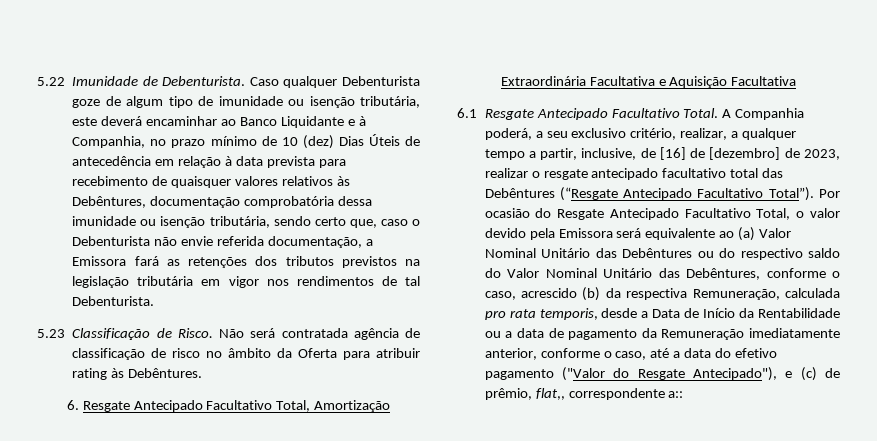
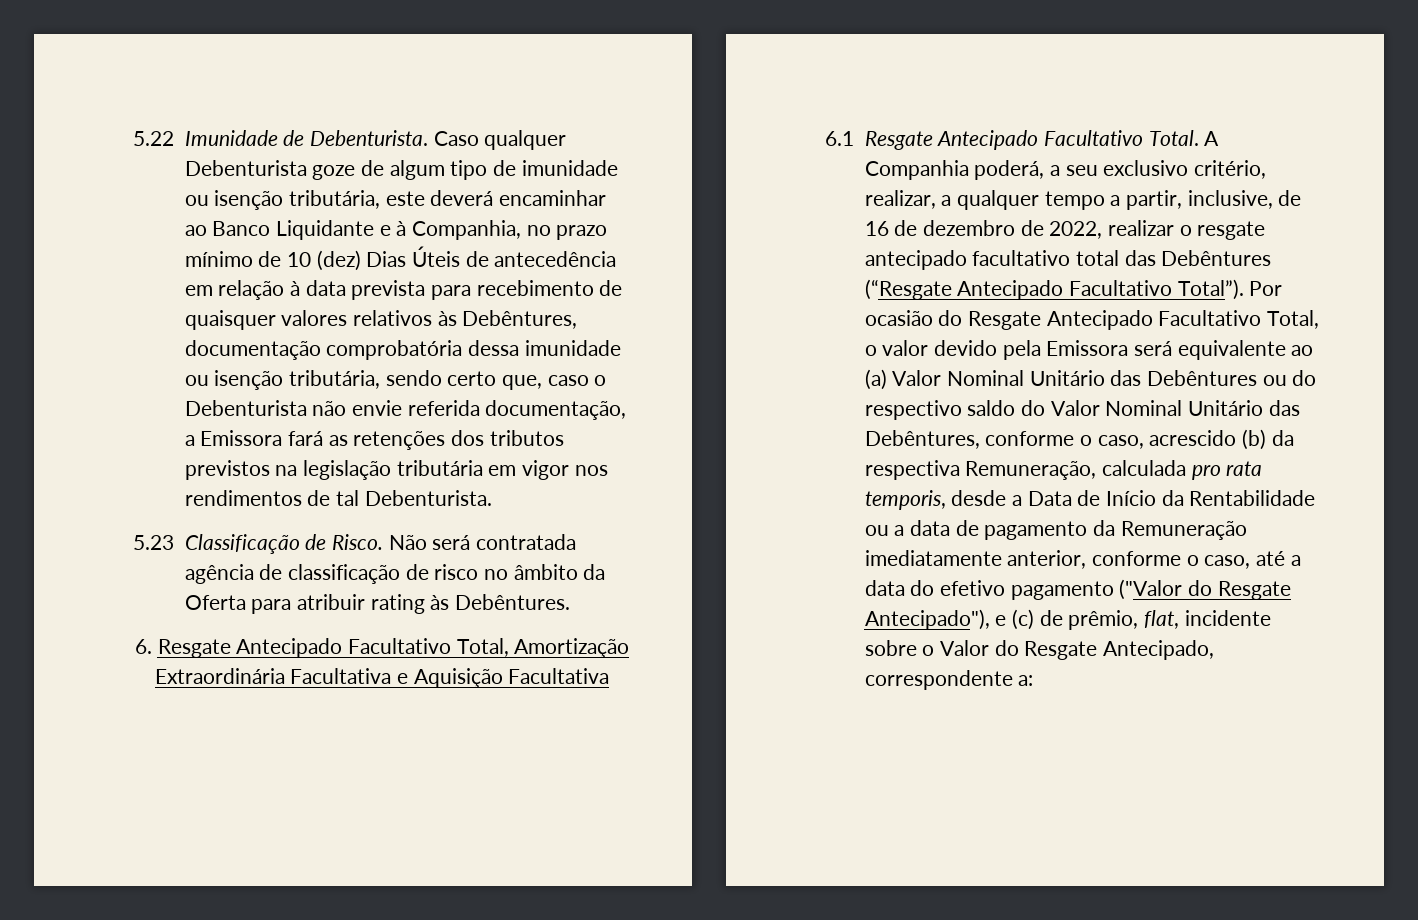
- A Companhia poderá, a seu exclusivo critério, realizar, a qualquer tempo a partir, inclusive, de [16] de [dezembro] de 2023, realizar o resgate antecipado facultativo total das Debêntures (“Resgate Antecipado Facultativo Total”).
+ A Companhia poderá, a seu exclusivo critério, realizar, a qualquer tempo a partir, inclusive, de 16 de dezembro de 2022, realizar o resgate antecipado facultativo total das Debêntures (“Resgate Antecipado Facultativo Total”).
- Por ocasião do Resgate Antecipado Facultativo Total, o valor devido pela Emissora será equivalente ao (a) Valor Nominal Unitário das Debêntures ou do respectivo saldo do Valor Nominal Unitário das Debêntures, conforme o caso, acrescido (b) da respectiva Remuneração, calculada pro rata temporis, desde a Data de Início da Rentabilidade ou a data de pagamento da Remuneração imediatamente anterior, conforme o caso, até a data do efetivo pagamento ("Valor do Resgate Antecipado"), e (c) de prêmio, flat,, correspondente a::
+ Por ocasião do Resgate Antecipado Facultativo Total, o valor devido pela Emissora será equivalente ao (a) Valor Nominal Unitário das Debêntures ou do respectivo saldo do Valor Nominal Unitário das Debêntures, conforme o caso, acrescido (b) da respectiva Remuneração, calculada pro rata temporis, desde a Data de Início da Rentabilidade ou a data de pagamento da Remuneração imediatamente anterior, conforme o caso, até a data do efetivo pagamento ("Valor do Resgate Antecipado"), e (c) de prêmio, flat, incidente sobre o Valor do Resgate Antecipado, correspondente a:

